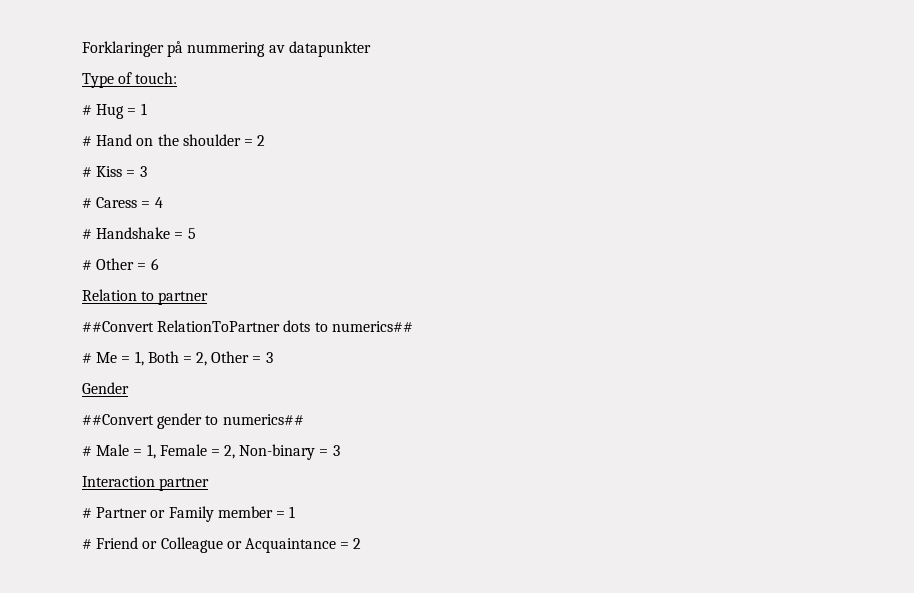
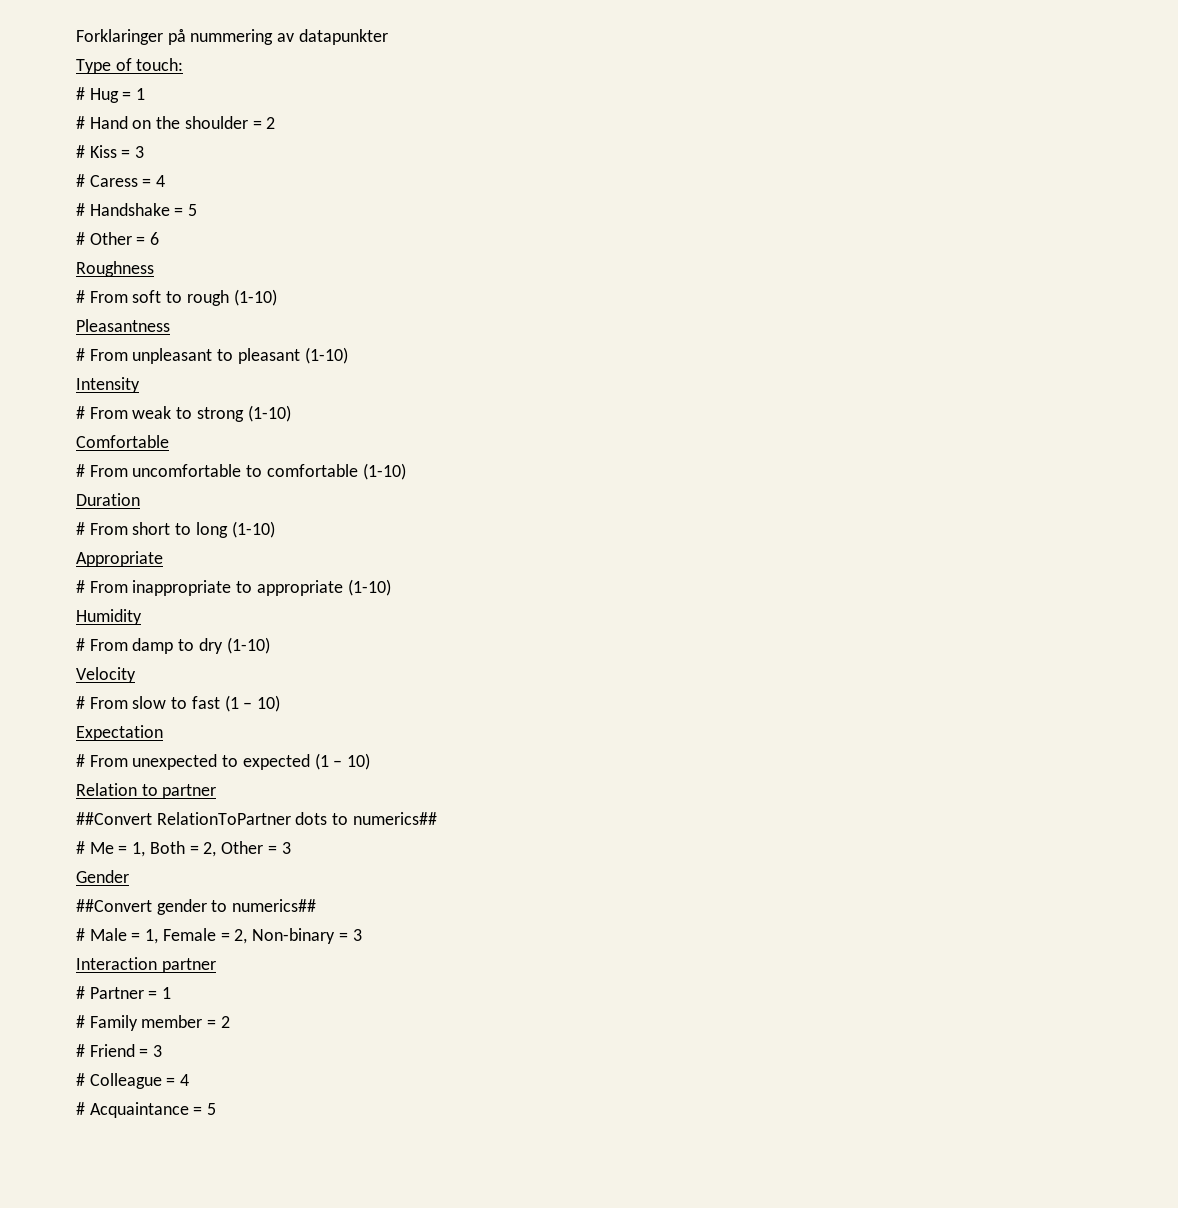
+ Roughness
+ # From soft to rough (1-10)
+ Pleasantness
+ # From unpleasant to pleasant (1-10)
+ Intensity
+ # From weak to strong (1-10)
+ Comfortable
+ # From uncomfortable to comfortable (1-10)
+ Duration
+ # From short to long (1-10)
+ Appropriate
+ # From inappropriate to appropriate (1-10)
+ Humidity
+ # From damp to dry (1-10)
+ Velocity
+ # From slow to fast (1 – 10)
+ Expectation
+ # From unexpected to expected (1 – 10)
- # Partner or Family member = 1
- # Friend or Colleague or Acquaintance = 2
+ # Partner = 1
+ # Family member = 2
+ # Friend = 3
+ # Colleague = 4
+ # Acquaintance = 5

